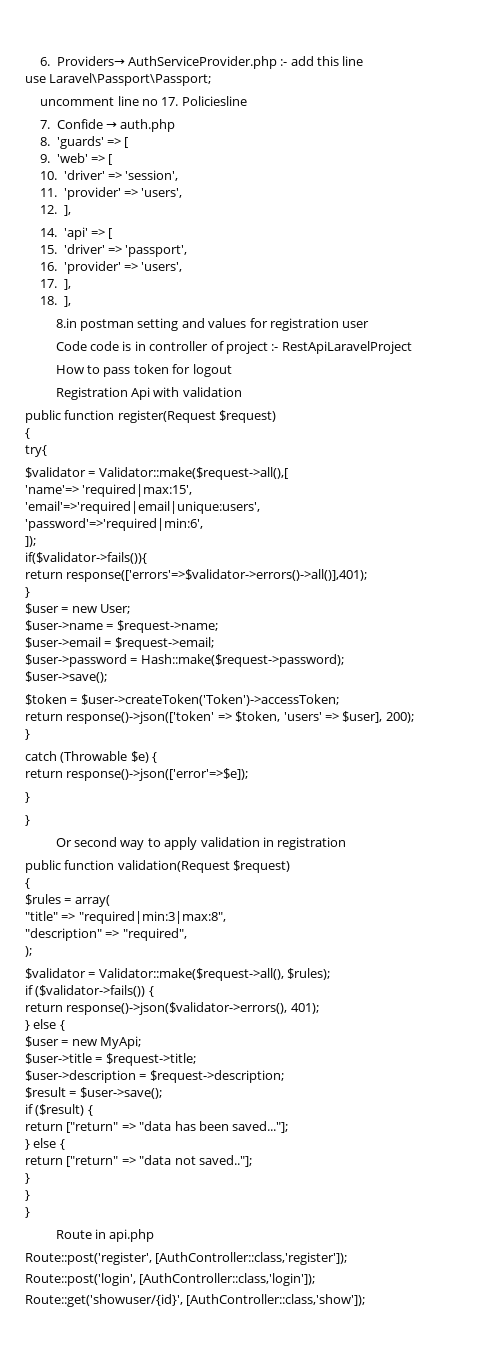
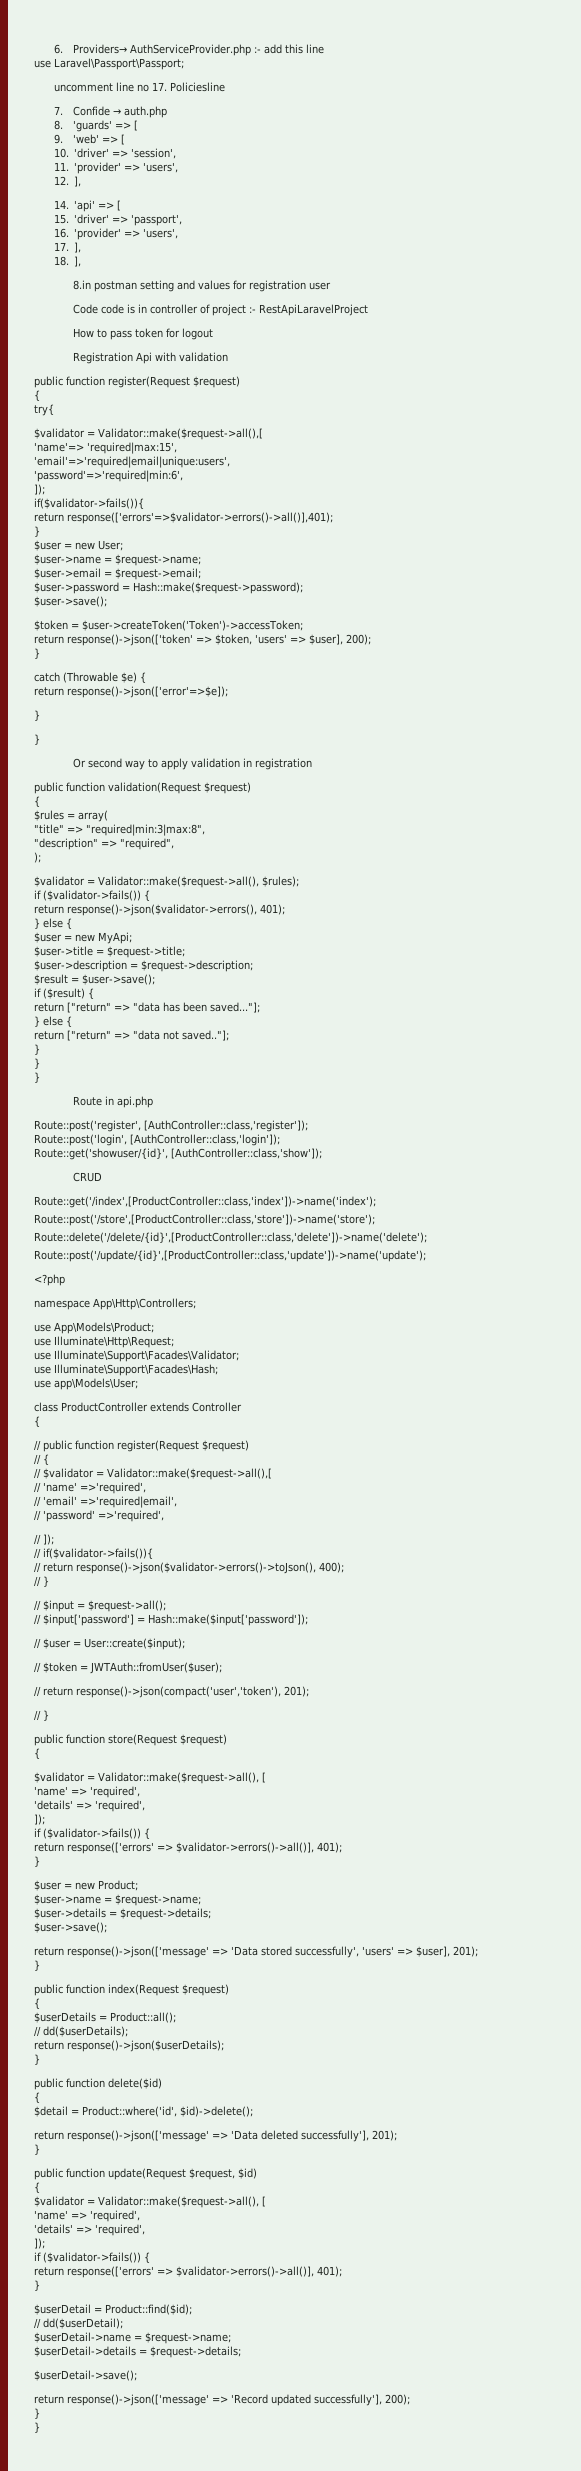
+ CRUD
+ Route::get('/index',[ProductController::class,'index'])->name('index');
+ Route::post('/store',[ProductController::class,'store'])->name('store');
+ Route::delete('/delete/{id}',[ProductController::class,'delete'])->name('delete');
+ Route::post('/update/{id}',[ProductController::class,'update'])->name('update');
+ <?php
+ namespace App\Http\Controllers;
+ use App\Models\Product;
+ use Illuminate\Http\Request;
+ use Illuminate\Support\Facades\Validator;
+ use Illuminate\Support\Facades\Hash;
+ use app\Models\User;
+ class ProductController extends Controller
+ {
+ // public function register(Request $request)
+ // {
+ // $validator = Validator::make($request->all(),[
+ // 'name' =>'required',
+ // 'email' =>'required|email',
+ // 'password' =>'required',
+ // ]);
+ // if($validator->fails()){
+ // return response()->json($validator->errors()->toJson(), 400);
+ // }
+ // $input = $request->all();
+ // $input['password'] = Hash::make($input['password']);
+ // $user = User::create($input);
+ // $token = JWTAuth::fromUser($user);
+ // return response()->json(compact('user','token'), 201);
+ // }
+ public function store(Request $request)
+ {
+ $validator = Validator::make($request->all(), [
+ 'name' => 'required',
+ 'details' => 'required',
+ ]);
+ if ($validator->fails()) {
+ return response(['errors' => $validator->errors()->all()], 401);
+ }
+ $user = new Product;
+ $user->name = $request->name;
+ $user->details = $request->details;
+ $user->save();
+ return response()->json(['message' => 'Data stored successfully', 'users' => $user], 201);
+ }
+ public function index(Request $request)
+ {
+ $userDetails = Product::all();
+ // dd($userDetails);
+ return response()->json($userDetails);
+ }
+ public function delete($id)
+ {
+ $detail = Product::where('id', $id)->delete();
+ return response()->json(['message' => 'Data deleted successfully'], 201);
+ }
+ public function update(Request $request, $id)
+ {
+ $validator = Validator::make($request->all(), [
+ 'name' => 'required',
+ 'details' => 'required',
+ ]);
+ if ($validator->fails()) {
+ return response(['errors' => $validator->errors()->all()], 401);
+ }
+ $userDetail = Product::find($id);
+ // dd($userDetail);
+ $userDetail->name = $request->name;
+ $userDetail->details = $request->details;
+ $userDetail->save();
+ return response()->json(['message' => 'Record updated successfully'], 200);
+ }
+ }

